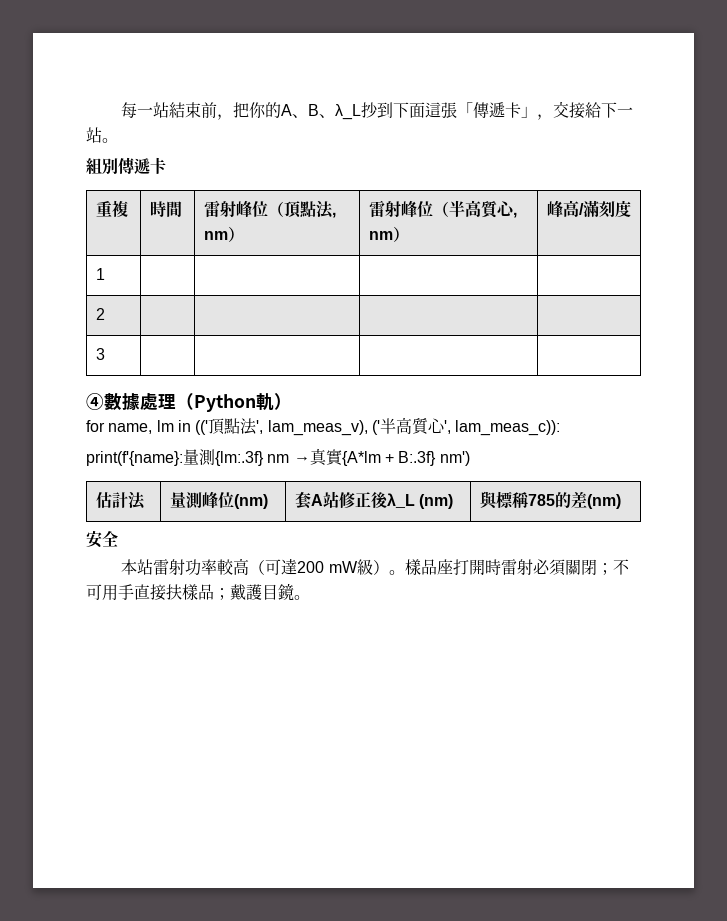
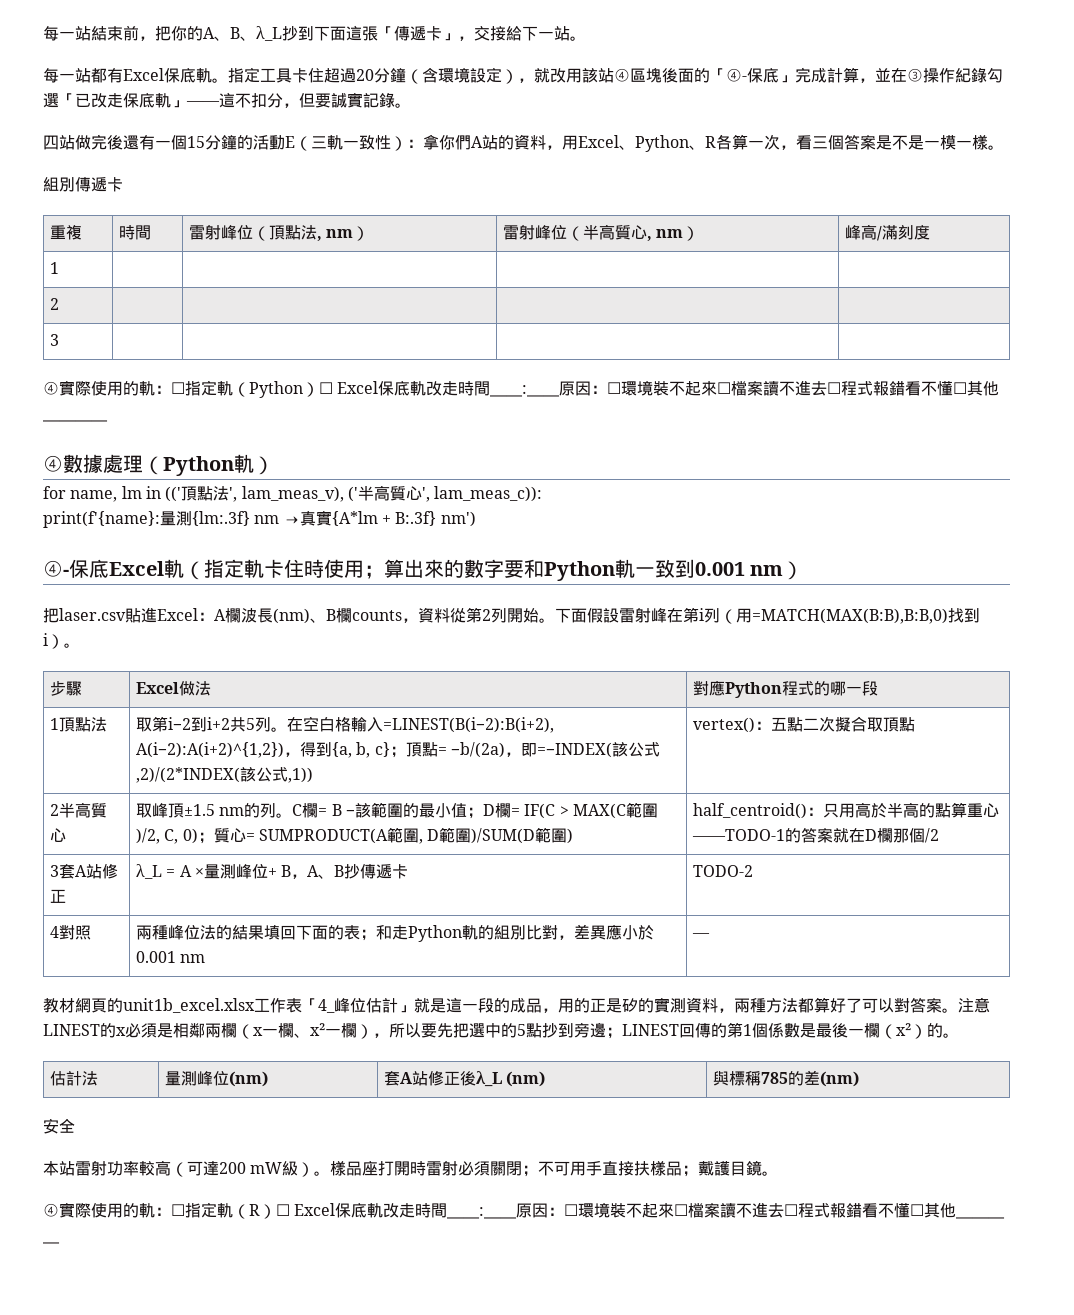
+ 每一站都有Excel保底軌。指定工具卡住超過20分鐘（含環境設定），就改用該站④區塊後面的「④-保底」完成計算，並在③操作紀錄勾選「已改走保底軌」——這不扣分，但要誠實記錄。
+ 四站做完後還有一個15分鐘的活動E（三軌一致性）：拿你們A站的資料，用Excel、Python、R各算一次，看三個答案是不是一模一樣。
+ ④實際使用的軌：☐指定軌（Python）☐ Excel保底軌改走時間＿＿:＿＿原因：☐環境裝不起來☐檔案讀不進去☐程式報錯看不懂☐其他＿＿＿＿
+ ④-保底Excel軌（指定軌卡住時使用；算出來的數字要和Python軌一致到0.001 nm）
+ 把laser.csv貼進Excel：A欄波長(nm)、B欄counts，資料從第2列開始。下面假設雷射峰在第i列（用=MATCH(MAX(B:B),B:B,0)找到i）。
+ 步驟 | Excel做法 | 對應Python程式的哪一段
+ 1頂點法 | 取第i−2到i+2共5列。在空白格輸入=LINEST(B(i−2):B(i+2), A(i−2):A(i+2)^{1,2})，得到{a, b, c}；頂點= −b/(2a)，即=−INDEX(該公式,2)/(2*INDEX(該公式,1)) | vertex()：五點二次擬合取頂點
+ 2半高質心 | 取峰頂±1.5 nm的列。C欄= B −該範圍的最小值；D欄= IF(C > MAX(C範圍)/2, C, 0)；質心= SUMPRODUCT(A範圍, D範圍)/SUM(D範圍) | half_centroid()：只用高於半高的點算重心——TODO-1的答案就在D欄那個/2
+ 3套A站修正 | λ_L = A ×量測峰位+ B，A、B抄傳遞卡 | TODO-2
+ 4對照 | 兩種峰位法的結果填回下面的表；和走Python軌的組別比對，差異應小於0.001 nm | —
+ 教材網頁的unit1b_excel.xlsx工作表「4_峰位估計」就是這一段的成品，用的正是矽的實測資料，兩種方法都算好了可以對答案。注意LINEST的x必須是相鄰兩欄（x一欄、x²一欄），所以要先把選中的5點抄到旁邊；LINEST回傳的第1個係數是最後一欄（x²）的。
+ ④實際使用的軌：☐指定軌（R）☐ Excel保底軌改走時間＿＿:＿＿原因：☐環境裝不起來☐檔案讀不進去☐程式報錯看不懂☐其他＿＿＿＿

